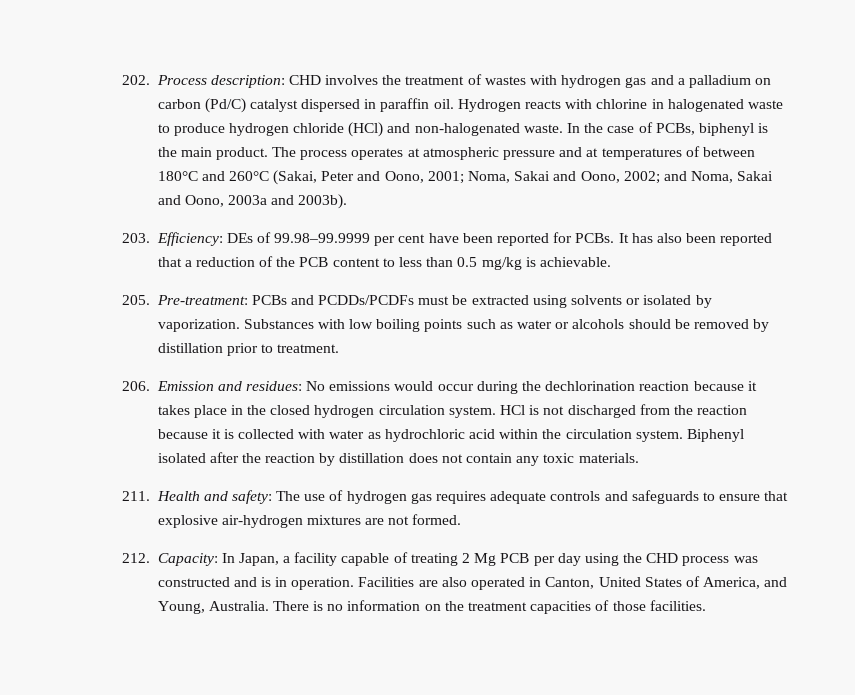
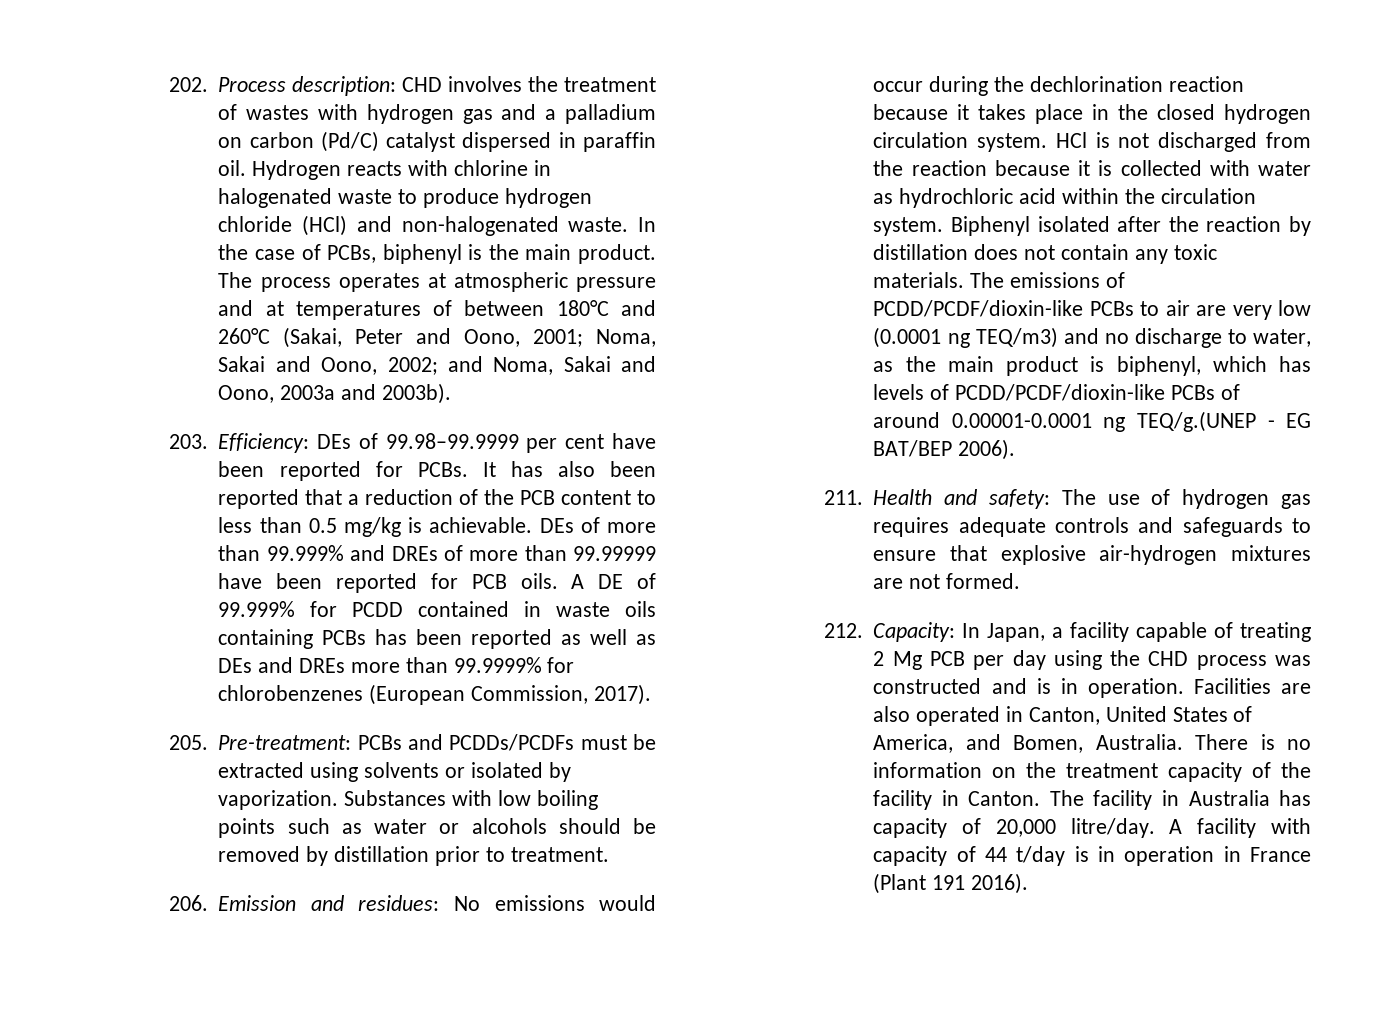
+ DEs of more than 99.999% and DREs of more than 99.99999 have been reported for PCB oils. A DE of 99.999% for PCDD contained in waste oils containing PCBs has been reported as well as DEs and DREs more than 99.9999% for chlorobenzenes (European Commission, 2017).
+ The emissions of PCDD/PCDF/dioxin-like PCBs to air are very low (0.0001 ng TEQ/m3) and no discharge to water, as the main product is biphenyl, which has levels of PCDD/PCDF/dioxin-like PCBs of around 0.00001-0.0001 ng TEQ/g.(UNEP - EG BAT/BEP 2006).
- Facilities are also operated in Canton, United States of America, and Young, Australia.
+ Facilities are also operated in Canton, United States of America, and Bomen, Australia.
- There is no information on the treatment capacities of those facilities.
+ There is no information on the treatment capacity of the facility in Canton. The facility in Australia has capacity of 20,000 litre/day. A facility with capacity of 44 t/day is in operation in France (Plant 191 2016).

